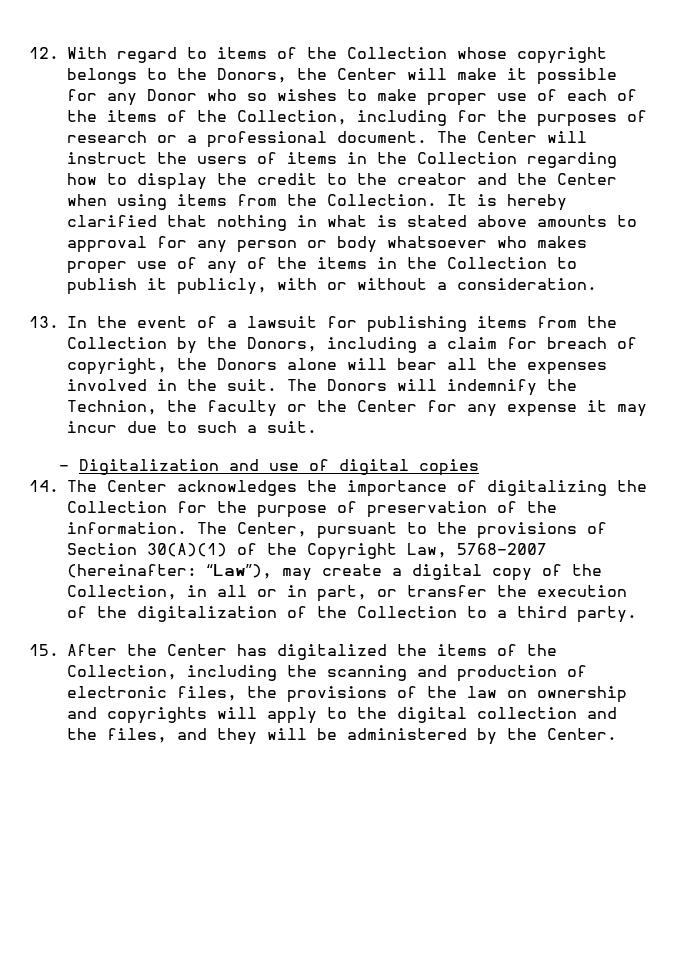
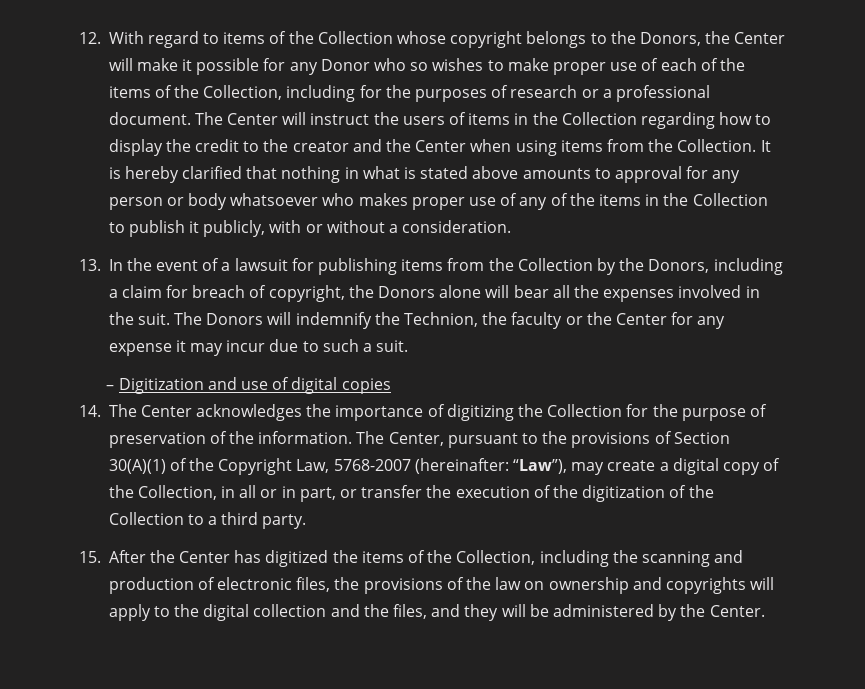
- – Digitalization and use of digital copies
+ – Digitization and use of digital copies
- 14. The Center acknowledges the importance of digitalizing the Collection for the purpose of preservation of the information.
+ 14. The Center acknowledges the importance of digitizing the Collection for the purpose of preservation of the information.
- The Center, pursuant to the provisions of Section 30(A)(1) of the Copyright Law, 5768-2007 (hereinafter: “Law”), may create a digital copy of the Collection, in all or in part, or transfer the execution of the digitalization of the Collection to a third party.
+ The Center, pursuant to the provisions of Section 30(A)(1) of the Copyright Law, 5768-2007 (hereinafter: “Law”), may create a digital copy of the Collection, in all or in part, or transfer the execution of the digitization of the Collection to a third party.
- 15. After the Center has digitalized the items of the Collection, including the scanning and production of electronic files, the provisions of the law on ownership and copyrights will apply to the digital collection and the files, and they will be administered by the Center.
+ 15. After the Center has digitized the items of the Collection, including the scanning and production of electronic files, the provisions of the law on ownership and copyrights will apply to the digital collection and the files, and they will be administered by the Center.

